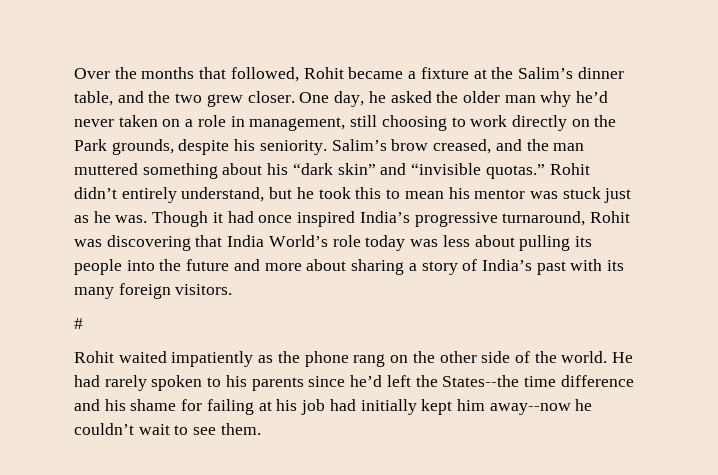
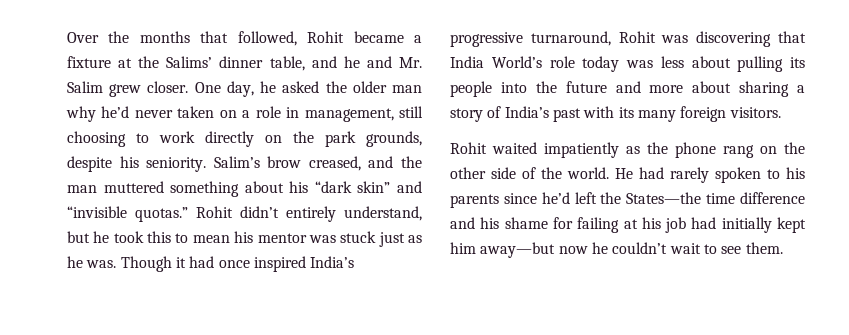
- Over the months that followed, Rohit became a fixture at the Salim’s dinner table, and the two grew closer.
+ Over the months that followed, Rohit became a fixture at the Salims’ dinner table, and he and Mr. Salim grew closer.
- One day, he asked the older man why he’d never taken on a role in management, still choosing to work directly on the Park grounds, despite his seniority.
+ One day, he asked the older man why he’d never taken on a role in management, still choosing to work directly on the park grounds, despite his seniority.
- #
- He had rarely spoken to his parents since he’d left the States--the time difference and his shame for failing at his job had initially kept him away--now he couldn’t wait to see them.
+ He had rarely spoken to his parents since he’d left the States—the time difference and his shame for failing at his job had initially kept him away—but now he couldn’t wait to see them.

